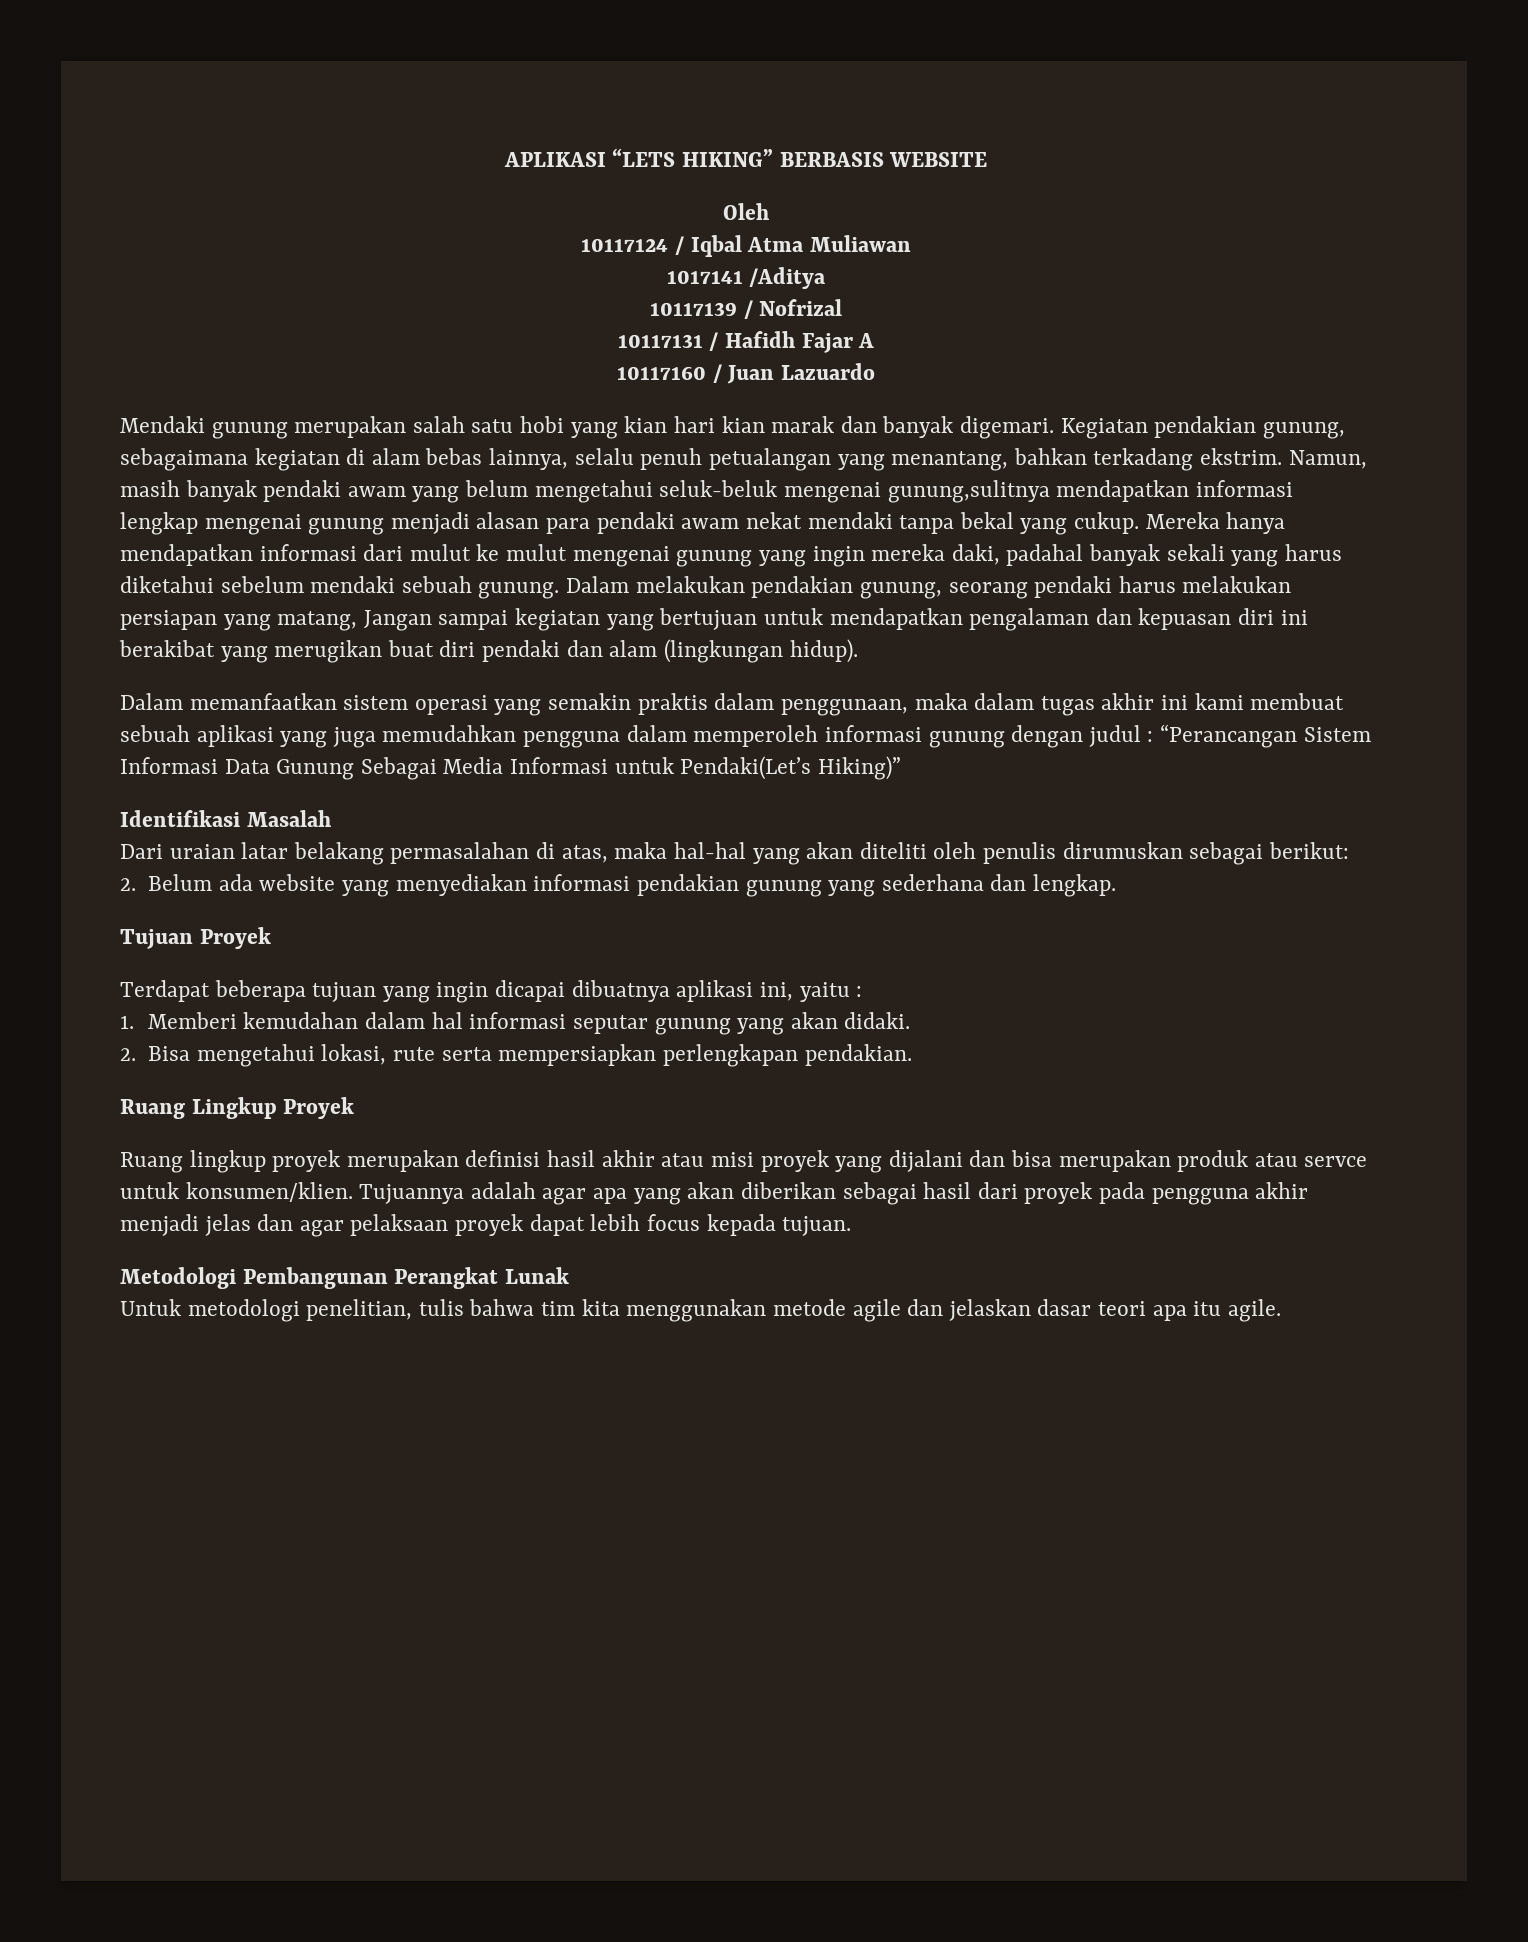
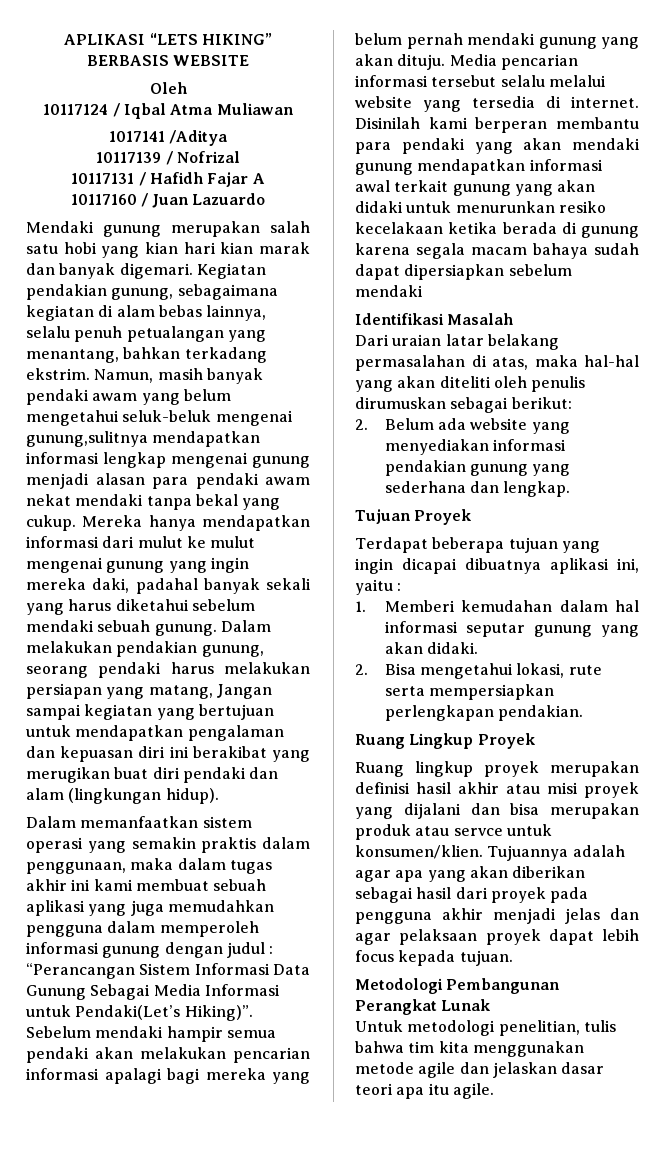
- Dalam memanfaatkan sistem operasi yang semakin praktis dalam penggunaan, maka dalam tugas akhir ini kami membuat sebuah aplikasi yang juga memudahkan pengguna dalam memperoleh informasi gunung dengan judul : “Perancangan Sistem Informasi Data Gunung Sebagai Media Informasi untuk Pendaki(Let’s Hiking)”
+ Dalam memanfaatkan sistem operasi yang semakin praktis dalam penggunaan, maka dalam tugas akhir ini kami membuat sebuah aplikasi yang juga memudahkan pengguna dalam memperoleh informasi gunung dengan judul : “Perancangan Sistem Informasi Data Gunung Sebagai Media Informasi untuk Pendaki(Let’s Hiking)”. Sebelum mendaki hampir semua pendaki akan melakukan pencarian informasi apalagi bagi mereka yang belum pernah mendaki gunung yang akan dituju. Media pencarian informasi tersebut selalu melalui website yang tersedia di internet. Disinilah kami berperan membantu para pendaki yang akan mendaki gunung mendapatkan informasi awal terkait gunung yang akan didaki untuk menurunkan resiko kecelakaan ketika berada di gunung karena segala macam bahaya sudah dapat dipersiapkan sebelum mendaki

